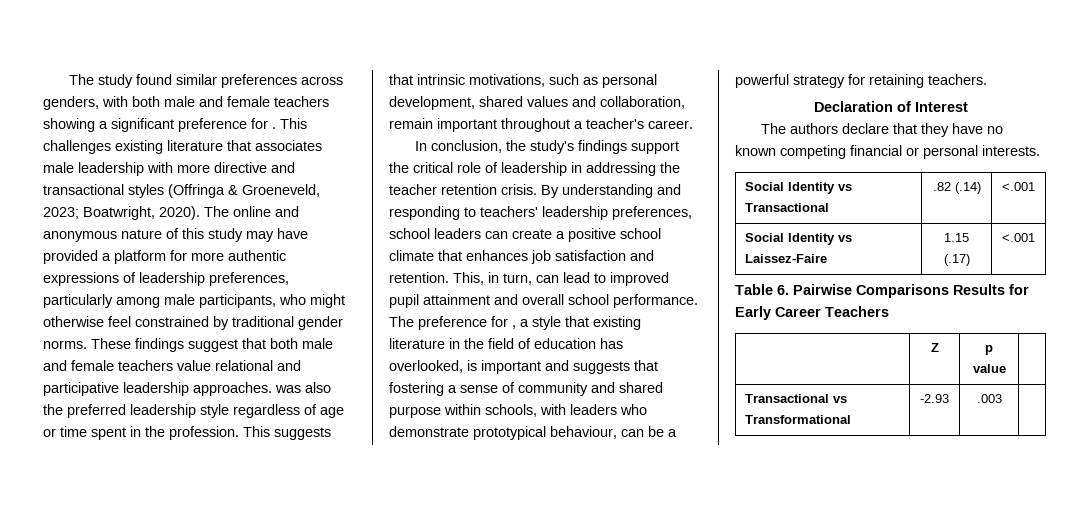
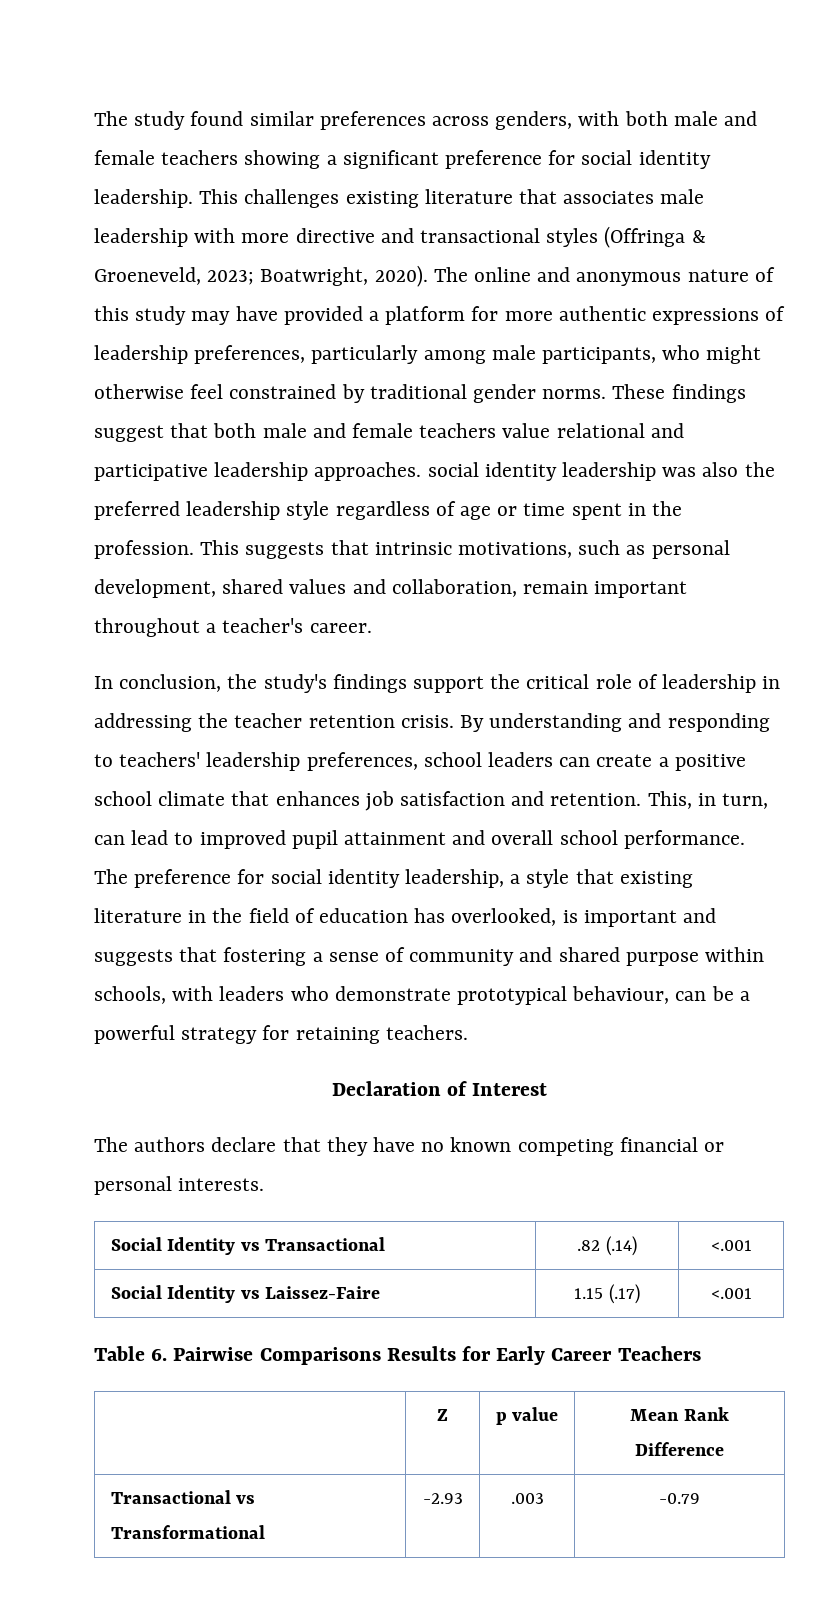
- The study found similar preferences across genders, with both male and female teachers showing a significant preference for .
+ The study found similar preferences across genders, with both male and female teachers showing a significant preference for social identity leadership.
- These findings suggest that both male and female teachers value relational and participative leadership approaches. was also the preferred leadership style regardless of age or time spent in the profession.
+ These findings suggest that both male and female teachers value relational and participative leadership approaches. social identity leadership was also the preferred leadership style regardless of age or time spent in the profession.
- The preference for , a style that existing literature in the field of education has overlooked, is important and suggests that fostering a sense of community and shared purpose within schools, with leaders who demonstrate prototypical behaviour, can be a powerful strategy for retaining teachers.
+ The preference for social identity leadership, a style that existing literature in the field of education has overlooked, is important and suggests that fostering a sense of community and shared purpose within schools, with leaders who demonstrate prototypical behaviour, can be a powerful strategy for retaining teachers.
- | Z | p value |
+ | Z | p value | Mean Rank Difference
- Transactional vs Transformational | -2.93 | .003 |
+ Transactional vs Transformational | -2.93 | .003 | -0.79

